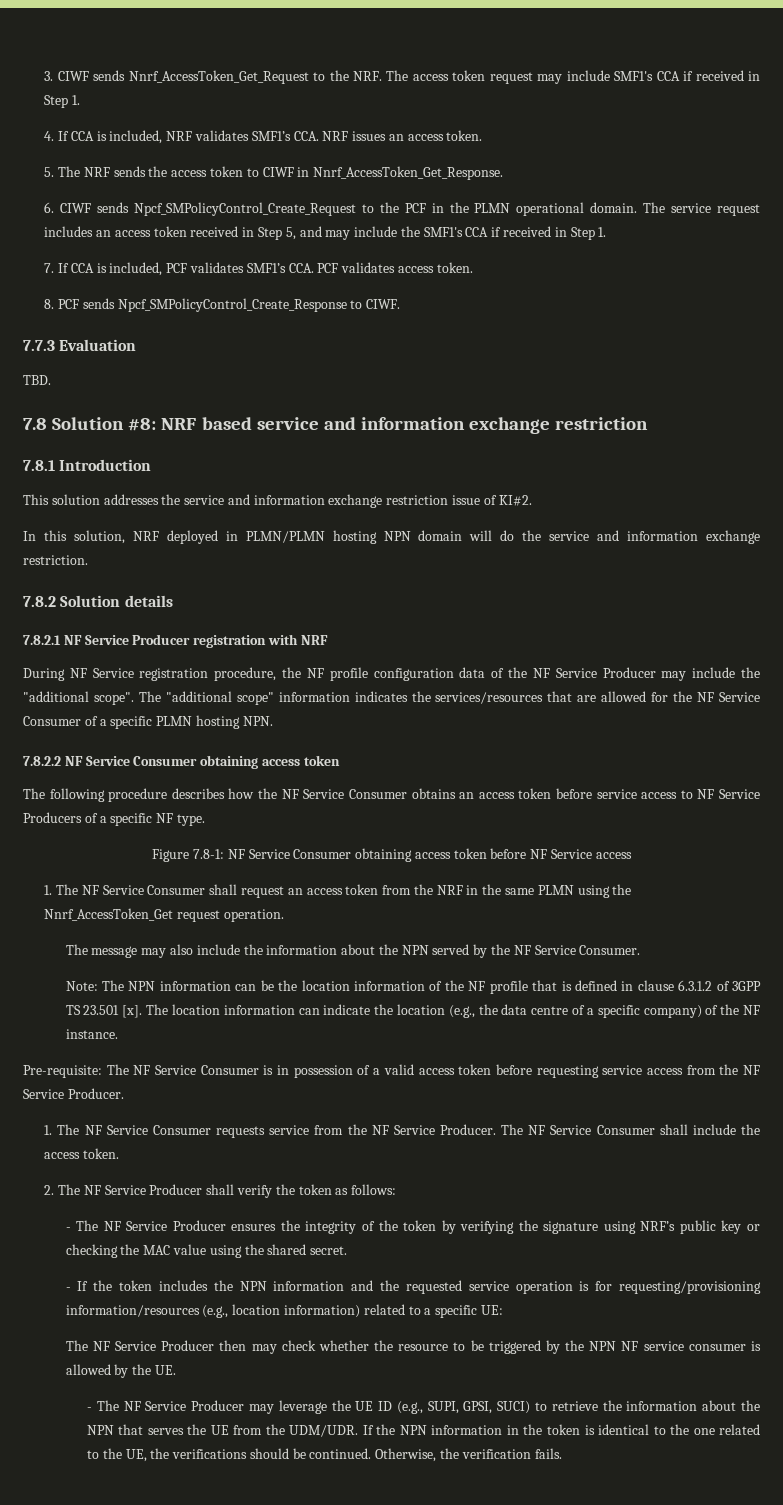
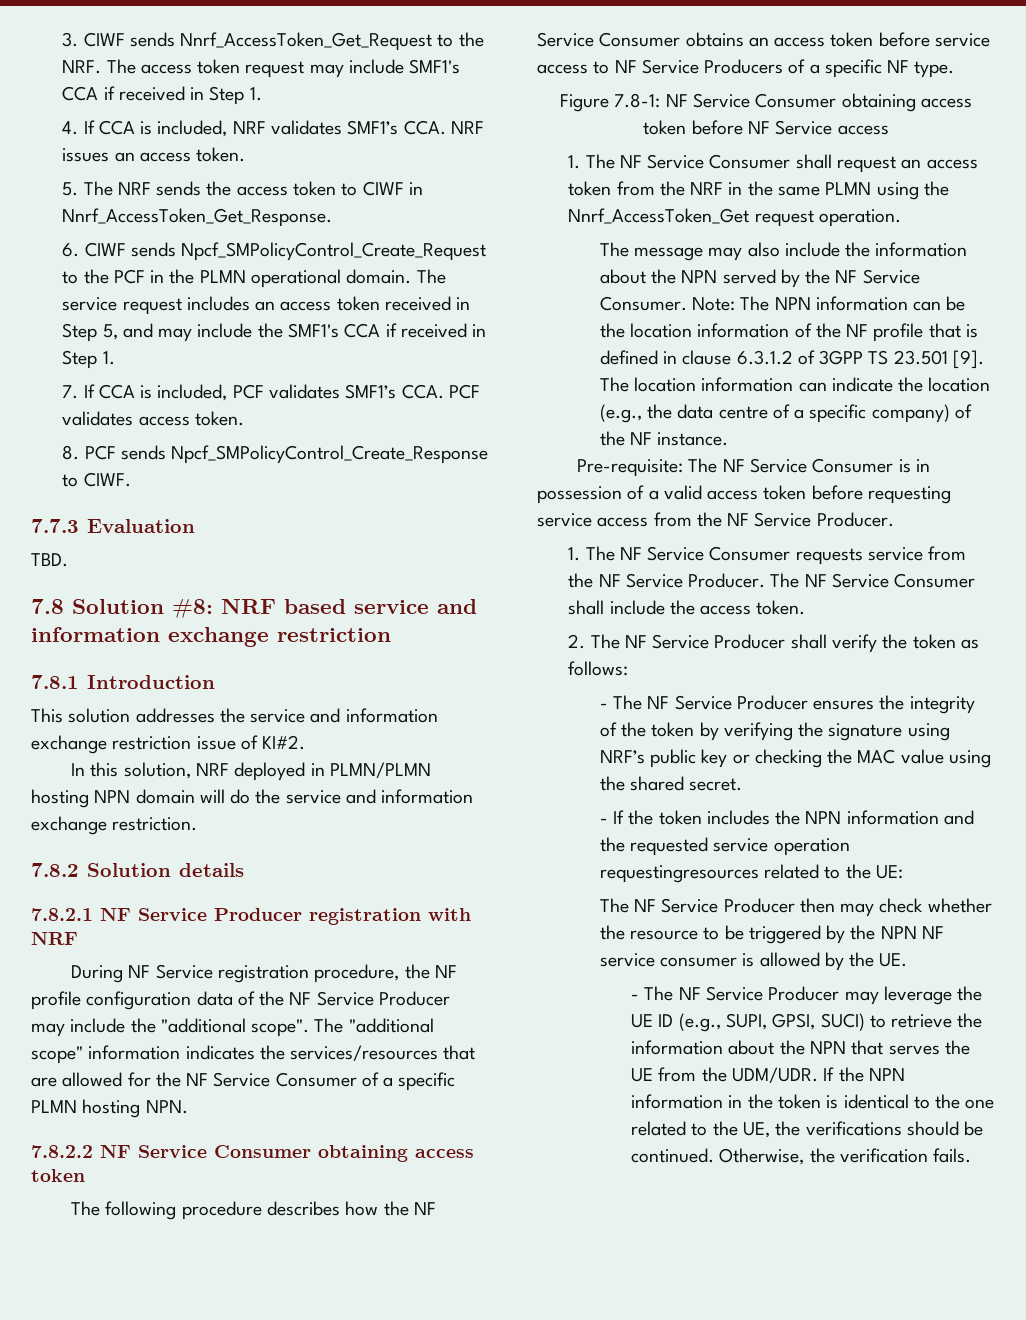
- The message may also include the information about the NPN served by the NF Service Consumer.
- Note: The NPN information can be the location information of the NF profile that is defined in clause 6.3.1.2 of 3GPP TS 23.501 [x].
+ The message may also include the information about the NPN served by the NF Service Consumer. Note: The NPN information can be the location information of the NF profile that is defined in clause 6.3.1.2 of 3GPP TS 23.501 [9].
- - If the token includes the NPN information and the requested service operation is for requesting/provisioning information/resources (e.g., location information) related to a specific UE:
+ - If the token includes the NPN information and the requested service operation requestingresources related to the UE:

